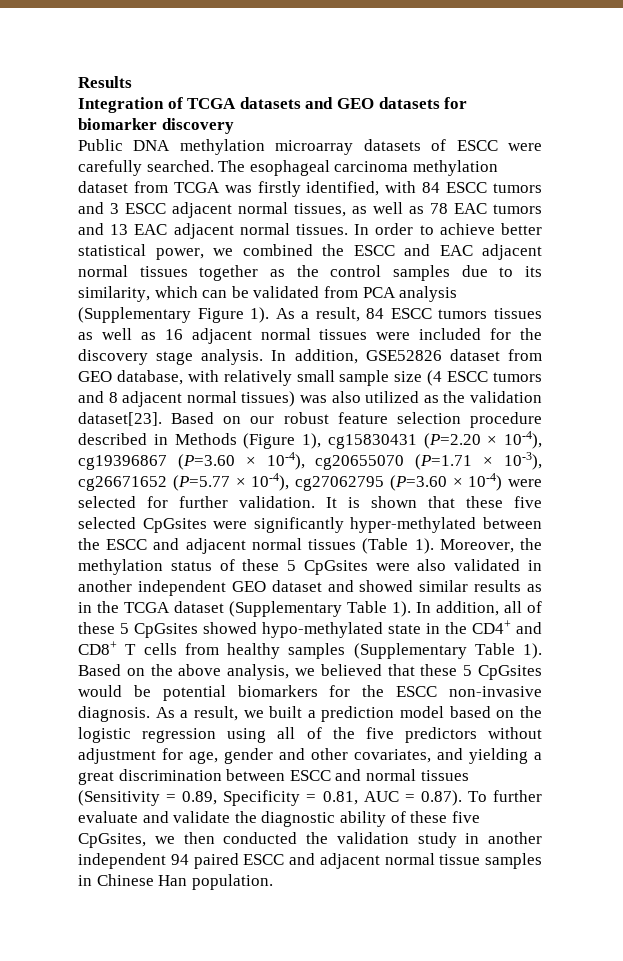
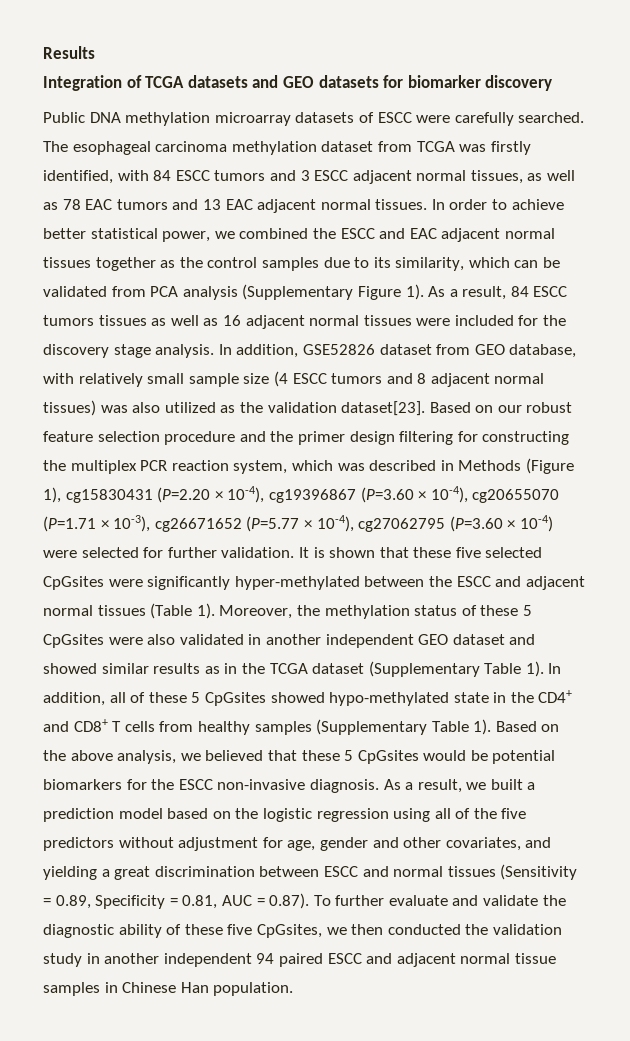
- Based on our robust feature selection procedure described in Methods (Figure 1), cg15830431 (P=2.20 × 10-4), cg19396867 (P=3.60 × 10-4), cg20655070 (P=1.71 × 10-3), cg26671652 (P=5.77 × 10-4), cg27062795 (P=3.60 × 10-4) were selected for further validation.
+ Based on our robust feature selection procedure and the primer design filtering for constructing the multiplex PCR reaction system, which was described in Methods (Figure 1), cg15830431 (P=2.20 × 10-4), cg19396867 (P=3.60 × 10-4), cg20655070 (P=1.71 × 10-3), cg26671652 (P=5.77 × 10-4), cg27062795 (P=3.60 × 10-4) were selected for further validation.

